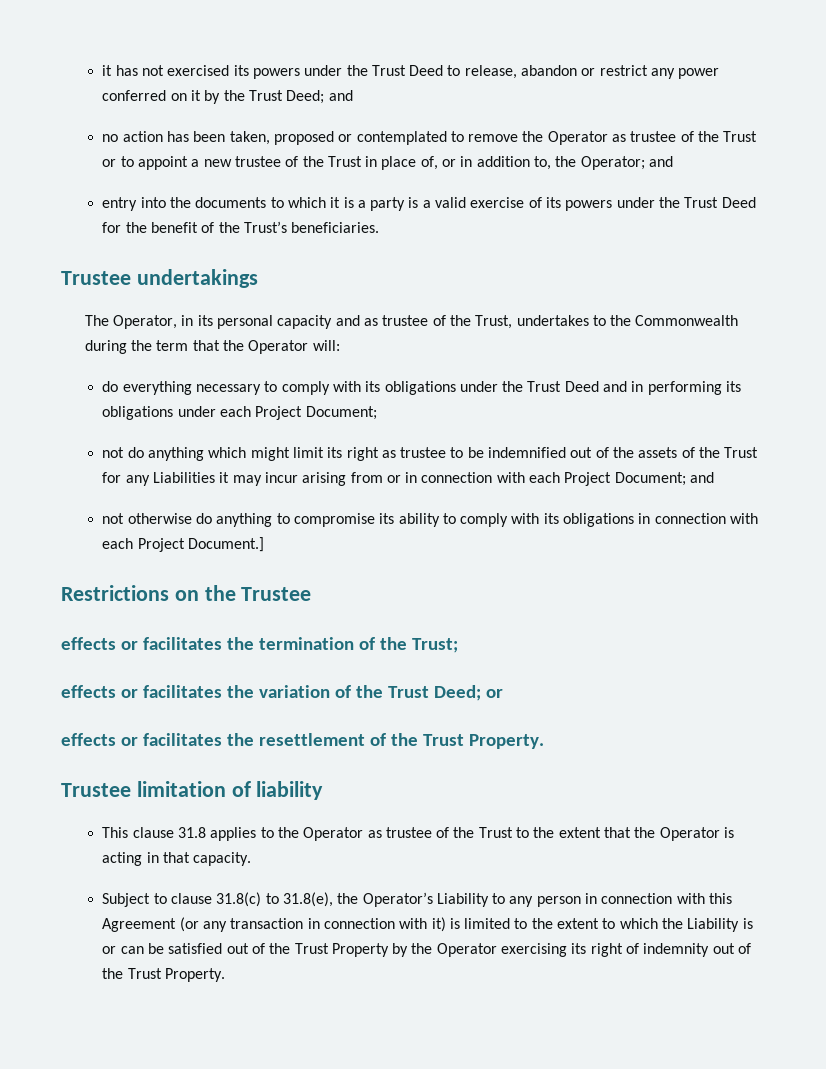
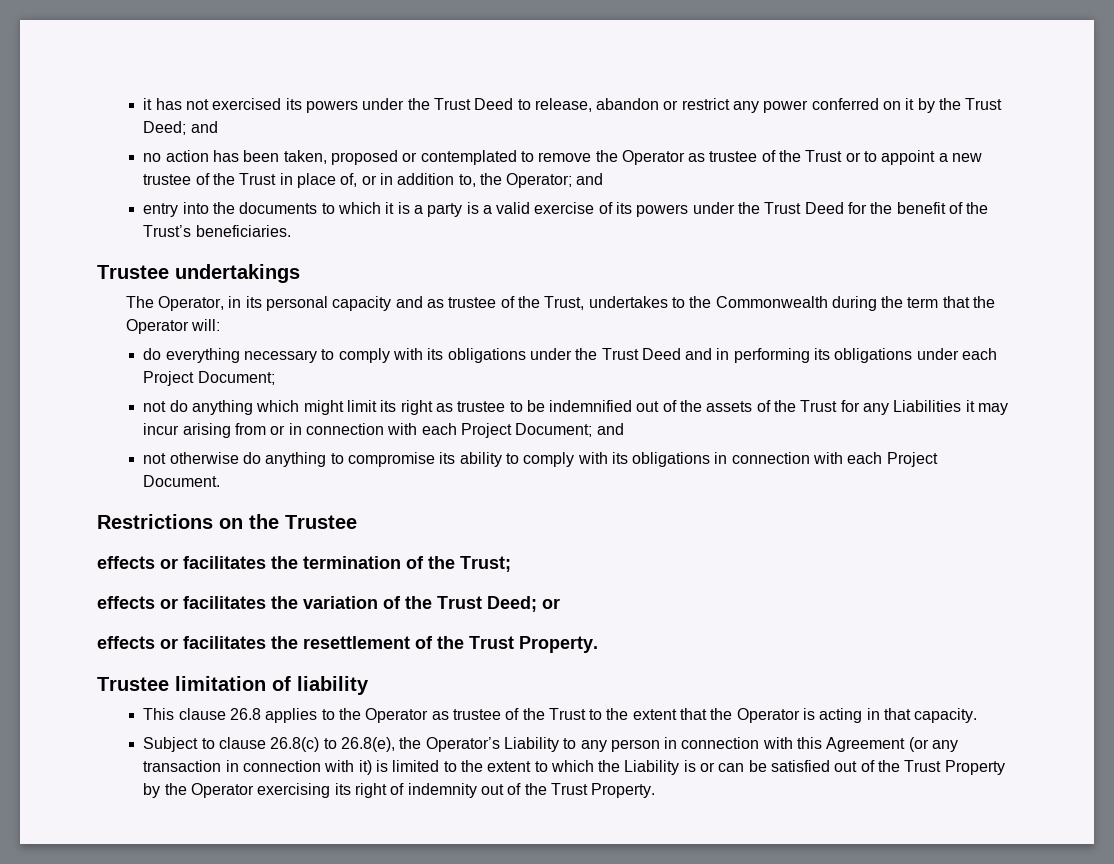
- not otherwise do anything to compromise its ability to comply with its obligations in connection with each Project Document.]
+ not otherwise do anything to compromise its ability to comply with its obligations in connection with each Project Document.
- This clause 31.8 applies to the Operator as trustee of the Trust to the extent that the Operator is acting in that capacity.
+ This clause 26.8 applies to the Operator as trustee of the Trust to the extent that the Operator is acting in that capacity.
- Subject to clause 31.8(c) to 31.8(e), the Operator’s Liability to any person in connection with this Agreement (or any transaction in connection with it) is limited to the extent to which the Liability is or can be satisfied out of the Trust Property by the Operator exercising its right of indemnity out of the Trust Property.
+ Subject to clause 26.8(c) to 26.8(e), the Operator’s Liability to any person in connection with this Agreement (or any transaction in connection with it) is limited to the extent to which the Liability is or can be satisfied out of the Trust Property by the Operator exercising its right of indemnity out of the Trust Property.

